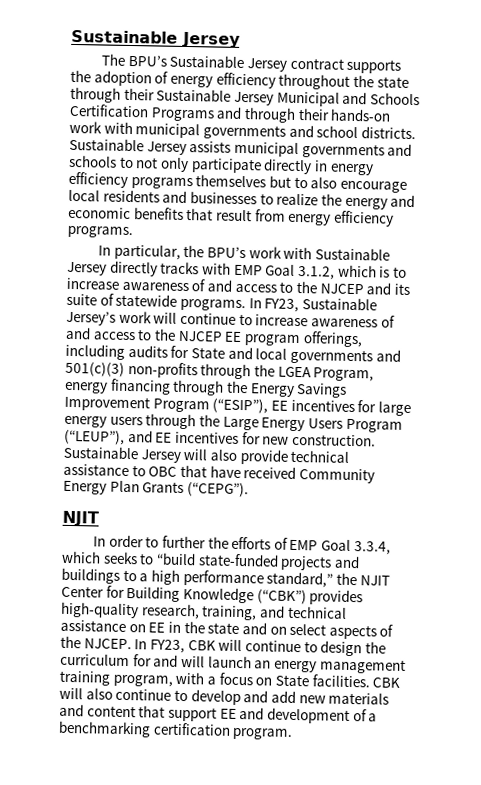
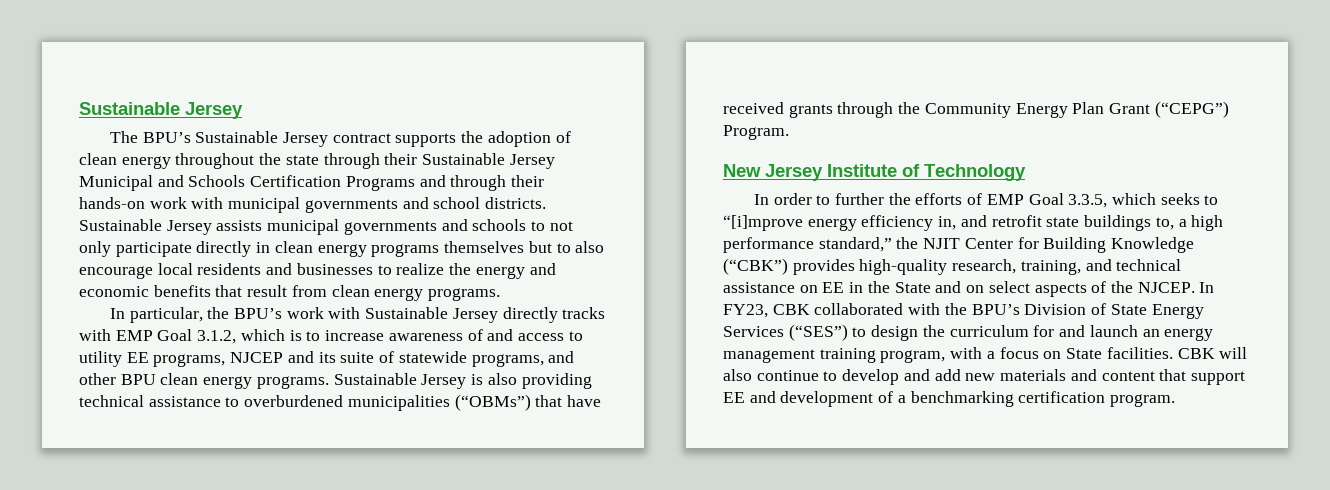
- The BPU’s Sustainable Jersey contract supports the adoption of energy efficiency throughout the state through their Sustainable Jersey Municipal and Schools Certification Programs and through their hands-on work with municipal governments and school districts.
+ The BPU’s Sustainable Jersey contract supports the adoption of clean energy throughout the state through their Sustainable Jersey Municipal and Schools Certification Programs and through their hands-on work with municipal governments and school districts.
- Sustainable Jersey assists municipal governments and schools to not only participate directly in energy efficiency programs themselves but to also encourage local residents and businesses to realize the energy and economic benefits that result from energy efficiency programs.
+ Sustainable Jersey assists municipal governments and schools to not only participate directly in clean energy programs themselves but to also encourage local residents and businesses to realize the energy and economic benefits that result from clean energy programs.
- In particular, the BPU’s work with Sustainable Jersey directly tracks with EMP Goal 3.1.2, which is to increase awareness of and access to the NJCEP and its suite of statewide programs. In FY23, Sustainable Jersey’s work will continue to increase awareness of and access to the NJCEP EE program offerings, including audits for State and local governments and 501(c)(3) non-profits through the LGEA Program, energy financing through the Energy Savings Improvement Program (“ESIP”), EE incentives for large energy users through the Large Energy Users Program (“LEUP”), and EE incentives for new construction. Sustainable Jersey will also provide technical assistance to OBC that have received Community Energy Plan Grants (“CEPG”).
- NJIT
+ In particular, the BPU’s work with Sustainable Jersey directly tracks with EMP Goal 3.1.2, which is to increase awareness of and access to utility EE programs, NJCEP and its suite of statewide programs, and other BPU clean energy programs. Sustainable Jersey is also providing technical assistance to overburdened municipalities (“OBMs”) that have received grants through the Community Energy Plan Grant (“CEPG”) Program.
+ New Jersey Institute of Technology
- In order to further the efforts of EMP Goal 3.3.4, which seeks to “build state-funded projects and buildings to a high performance standard,” the NJIT Center for Building Knowledge (“CBK”) provides high-quality research, training, and technical assistance on EE in the state and on select aspects of the NJCEP.
+ In order to further the efforts of EMP Goal 3.3.5, which seeks to “[i]mprove energy efficiency in, and retrofit state buildings to, a high performance standard,” the NJIT Center for Building Knowledge (“CBK”) provides high-quality research, training, and technical assistance on EE in the State and on select aspects of the NJCEP.
- In FY23, CBK will continue to design the curriculum for and will launch an energy management training program, with a focus on State facilities.
+ In FY23, CBK collaborated with the BPU’s Division of State Energy Services (“SES”) to design the curriculum for and launch an energy management training program, with a focus on State facilities.

